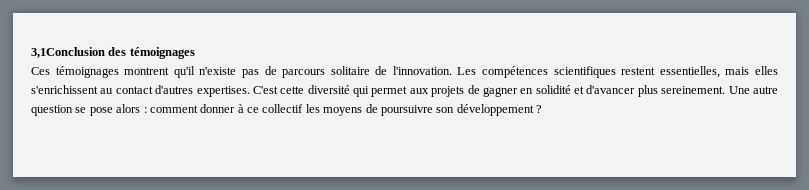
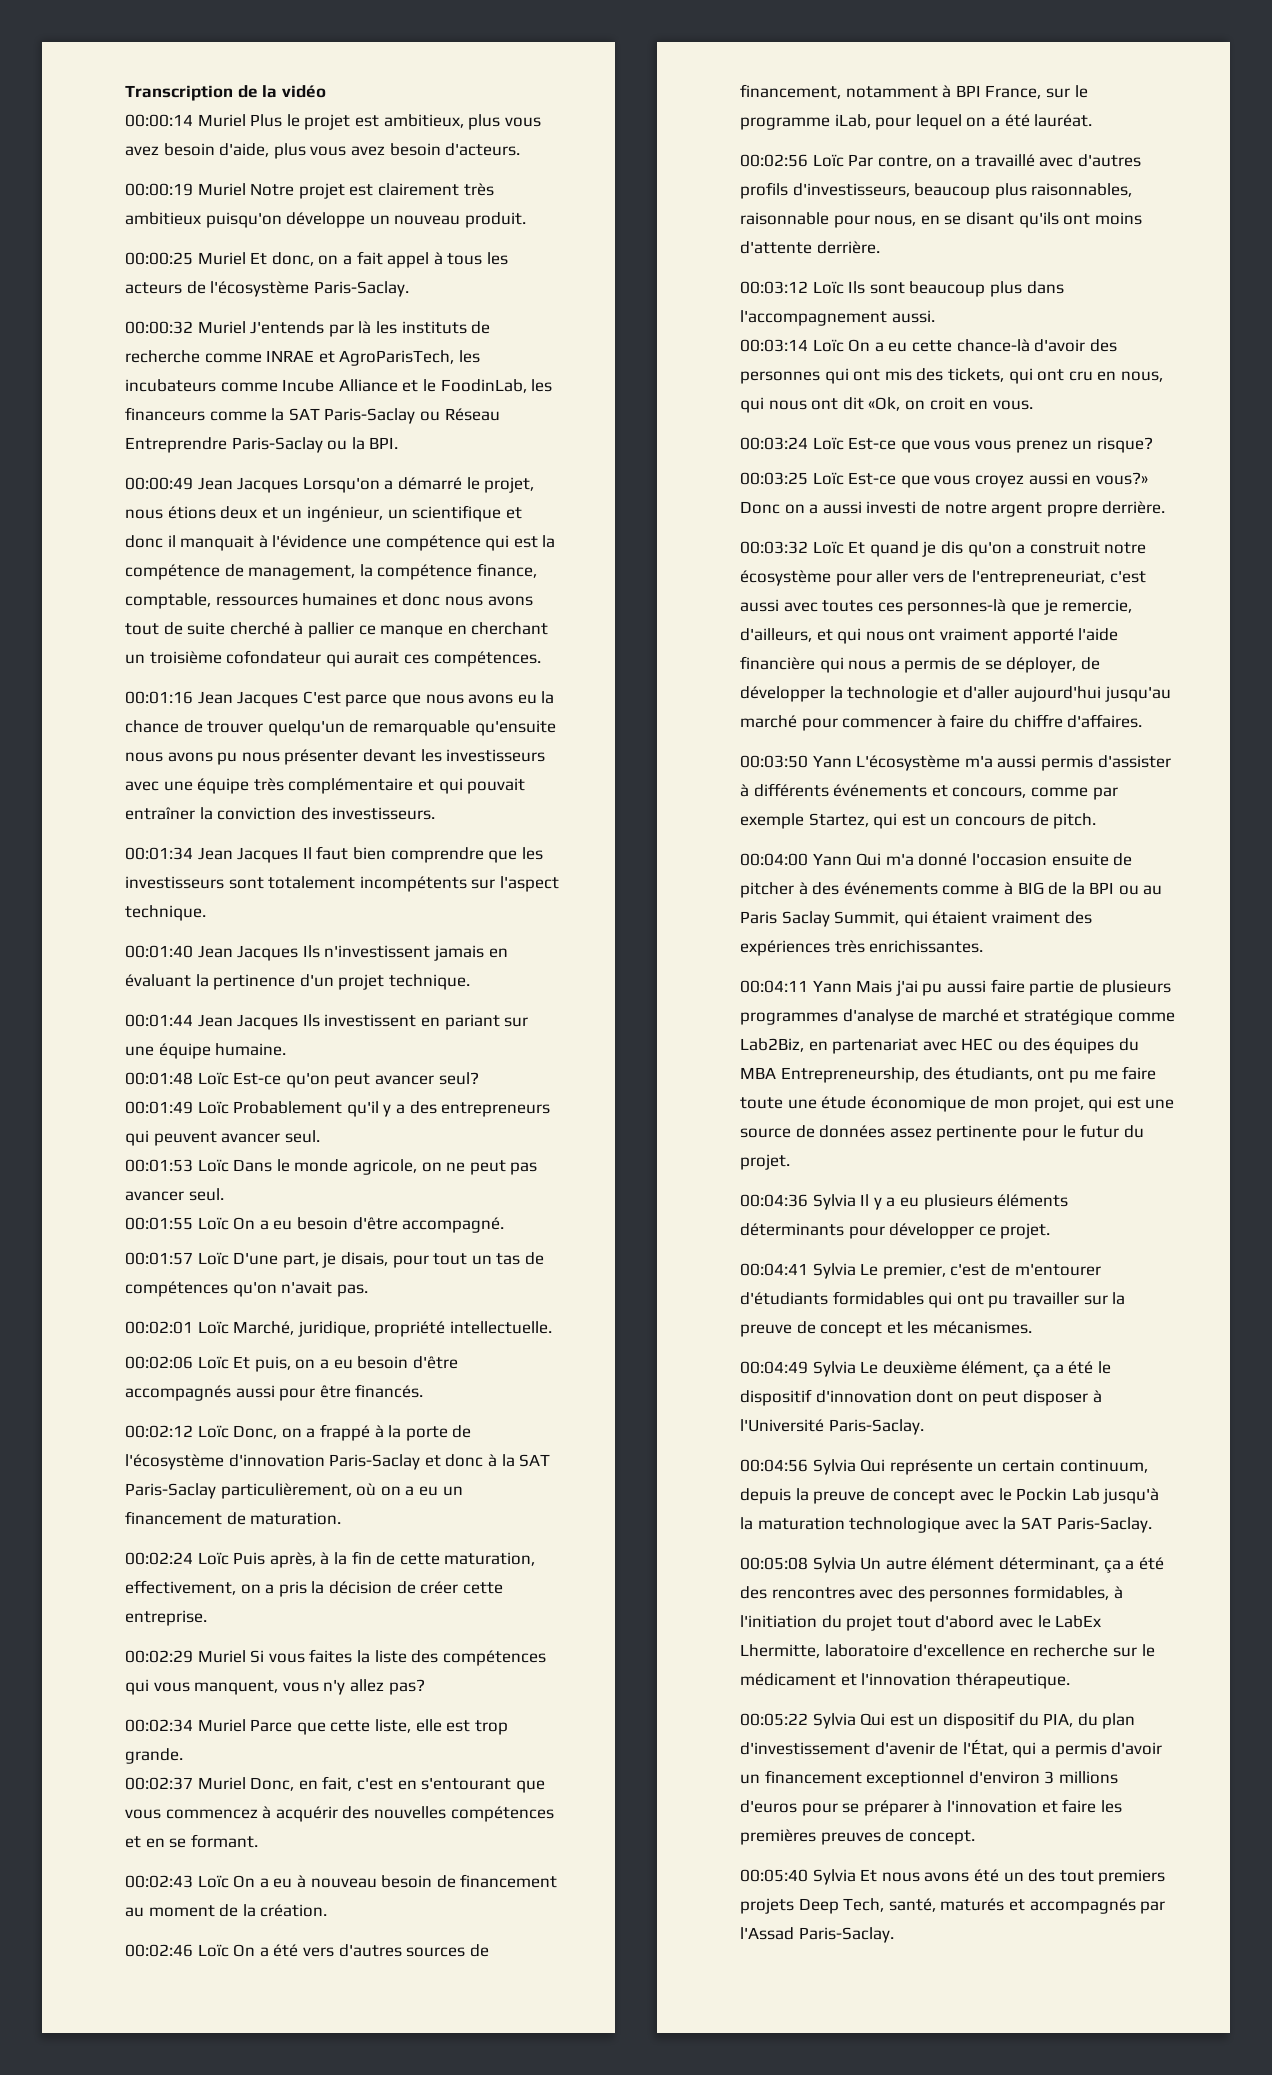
- 3,1Conclusion des témoignages
- Ces témoignages montrent qu'il n'existe pas de parcours solitaire de l'innovation. Les compétences scientifiques restent essentielles, mais elles s'enrichissent au contact d'autres expertises. C'est cette diversité qui permet aux projets de gagner en solidité et d'avancer plus sereinement. Une autre question se pose alors : comment donner à ce collectif les moyens de poursuivre son développement ?
+ Transcription de la vidéo
+ 00:00:14 Muriel Plus le projet est ambitieux, plus vous avez besoin d'aide, plus vous avez besoin d'acteurs.
+ 00:00:19 Muriel Notre projet est clairement très ambitieux puisqu'on développe un nouveau produit.
+ 00:00:25 Muriel Et donc, on a fait appel à tous les acteurs de l'écosystème Paris-Saclay.
+ 00:00:32 Muriel J'entends par là les instituts de recherche comme INRAE et AgroParisTech, les incubateurs comme Incube Alliance et le FoodinLab, les financeurs comme la SAT Paris-Saclay ou Réseau Entreprendre Paris-Saclay ou la BPI.
+ 00:00:49 Jean Jacques Lorsqu'on a démarré le projet, nous étions deux et un ingénieur, un scientifique et donc il manquait à l'évidence une compétence qui est la compétence de management, la compétence finance, comptable, ressources humaines et donc nous avons tout de suite cherché à pallier ce manque en cherchant un troisième cofondateur qui aurait ces compétences.
+ 00:01:16 Jean Jacques C'est parce que nous avons eu la chance de trouver quelqu'un de remarquable qu'ensuite nous avons pu nous présenter devant les investisseurs avec une équipe très complémentaire et qui pouvait entraîner la conviction des investisseurs.
+ 00:01:34 Jean Jacques Il faut bien comprendre que les investisseurs sont totalement incompétents sur l'aspect technique.
+ 00:01:40 Jean Jacques Ils n'investissent jamais en évaluant la pertinence d'un projet technique.
+ 00:01:44 Jean Jacques Ils investissent en pariant sur une équipe humaine.
+ 00:01:48 Loïc Est-ce qu'on peut avancer seul?
+ 00:01:49 Loïc Probablement qu'il y a des entrepreneurs qui peuvent avancer seul.
+ 00:01:53 Loïc Dans le monde agricole, on ne peut pas avancer seul.
+ 00:01:55 Loïc On a eu besoin d'être accompagné.
+ 00:01:57 Loïc D'une part, je disais, pour tout un tas de compétences qu'on n'avait pas.
+ 00:02:01 Loïc Marché, juridique, propriété intellectuelle.
+ 00:02:06 Loïc Et puis, on a eu besoin d'être accompagnés aussi pour être financés.
+ 00:02:12 Loïc Donc, on a frappé à la porte de l'écosystème d'innovation Paris-Saclay et donc à la SAT Paris-Saclay particulièrement, où on a eu un financement de maturation.
+ 00:02:24 Loïc Puis après, à la fin de cette maturation, effectivement, on a pris la décision de créer cette entreprise.
+ 00:02:29 Muriel Si vous faites la liste des compétences qui vous manquent, vous n'y allez pas?
+ 00:02:34 Muriel Parce que cette liste, elle est trop grande.
+ 00:02:37 Muriel Donc, en fait, c'est en s'entourant que vous commencez à acquérir des nouvelles compétences et en se formant.
+ 00:02:43 Loïc On a eu à nouveau besoin de financement au moment de la création.
+ 00:02:46 Loïc On a été vers d'autres sources de financement, notamment à BPI France, sur le programme iLab, pour lequel on a été lauréat.
+ 00:02:56 Loïc Par contre, on a travaillé avec d'autres profils d'investisseurs, beaucoup plus raisonnables, raisonnable pour nous, en se disant qu'ils ont moins d'attente derrière.
+ 00:03:12 Loïc Ils sont beaucoup plus dans l'accompagnement aussi.
+ 00:03:14 Loïc On a eu cette chance-là d'avoir des personnes qui ont mis des tickets, qui ont cru en nous, qui nous ont dit «Ok, on croit en vous.
+ 00:03:24 Loïc Est-ce que vous vous prenez un risque?
+ 00:03:25 Loïc Est-ce que vous croyez aussi en vous?» Donc on a aussi investi de notre argent propre derrière.
+ 00:03:32 Loïc Et quand je dis qu'on a construit notre écosystème pour aller vers de l'entrepreneuriat, c'est aussi avec toutes ces personnes-là que je remercie, d'ailleurs, et qui nous ont vraiment apporté l'aide financière qui nous a permis de se déployer, de développer la technologie et d'aller aujourd'hui jusqu'au marché pour commencer à faire du chiffre d'affaires.
+ 00:03:50 Yann L'écosystème m'a aussi permis d'assister à différents événements et concours, comme par exemple Startez, qui est un concours de pitch.
+ 00:04:00 Yann Qui m'a donné l'occasion ensuite de pitcher à des événements comme à BIG de la BPI ou au Paris Saclay Summit, qui étaient vraiment des expériences très enrichissantes.
+ 00:04:11 Yann Mais j'ai pu aussi faire partie de plusieurs programmes d'analyse de marché et stratégique comme Lab2Biz, en partenariat avec HEC ou des équipes du MBA Entrepreneurship, des étudiants, ont pu me faire toute une étude économique de mon projet, qui est une source de données assez pertinente pour le futur du projet.
+ 00:04:36 Sylvia Il y a eu plusieurs éléments déterminants pour développer ce projet.
+ 00:04:41 Sylvia Le premier, c'est de m'entourer d'étudiants formidables qui ont pu travailler sur la preuve de concept et les mécanismes.
+ 00:04:49 Sylvia Le deuxième élément, ça a été le dispositif d'innovation dont on peut disposer à l'Université Paris-Saclay.
+ 00:04:56 Sylvia Qui représente un certain continuum, depuis la preuve de concept avec le Pockin Lab jusqu'à la maturation technologique avec la SAT Paris-Saclay.
+ 00:05:08 Sylvia Un autre élément déterminant, ça a été des rencontres avec des personnes formidables, à l'initiation du projet tout d'abord avec le LabEx Lhermitte, laboratoire d'excellence en recherche sur le médicament et l'innovation thérapeutique.
+ 00:05:22 Sylvia Qui est un dispositif du PIA, du plan d'investissement d'avenir de l'État, qui a permis d'avoir un financement exceptionnel d'environ 3 millions d'euros pour se préparer à l'innovation et faire les premières preuves de concept.
+ 00:05:40 Sylvia Et nous avons été un des tout premiers projets Deep Tech, santé, maturés et accompagnés par l'Assad Paris-Saclay.

